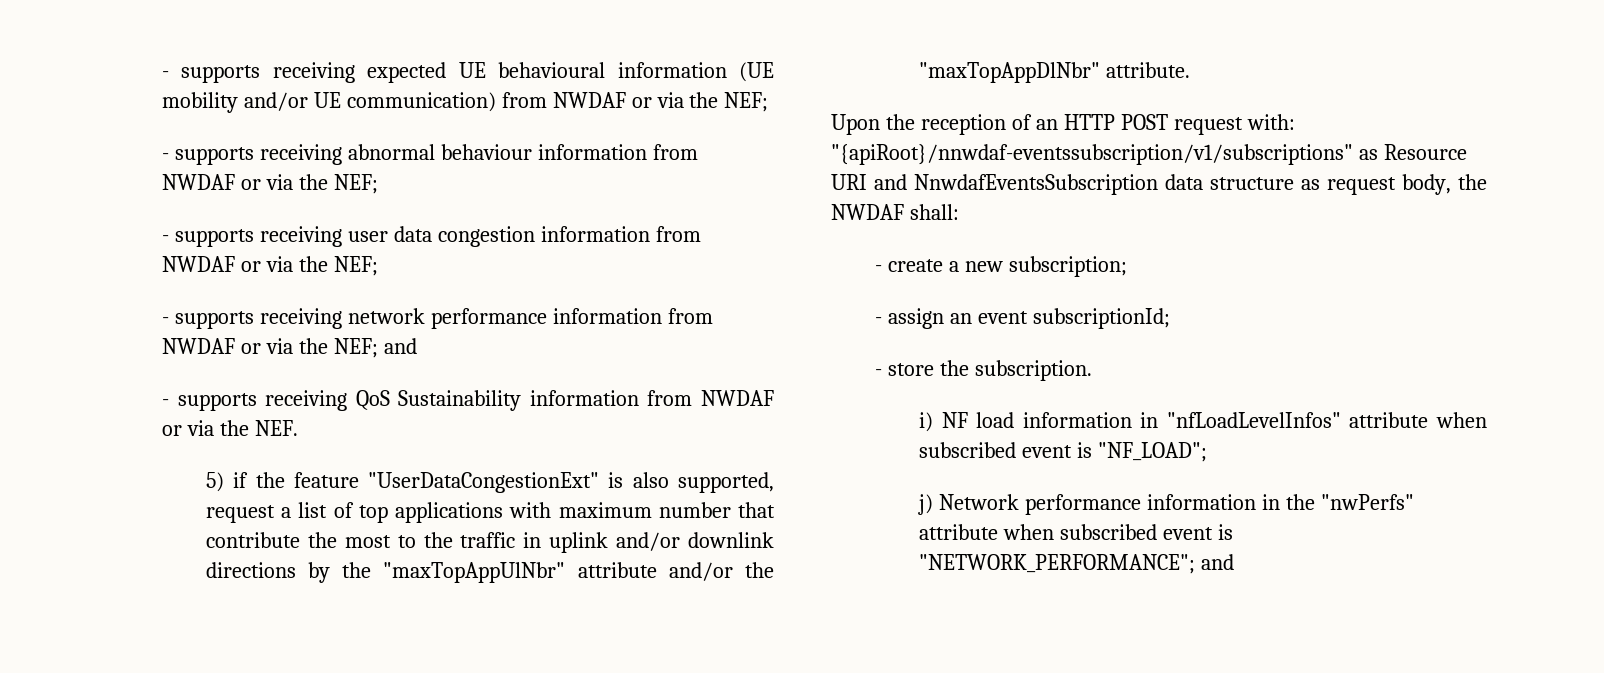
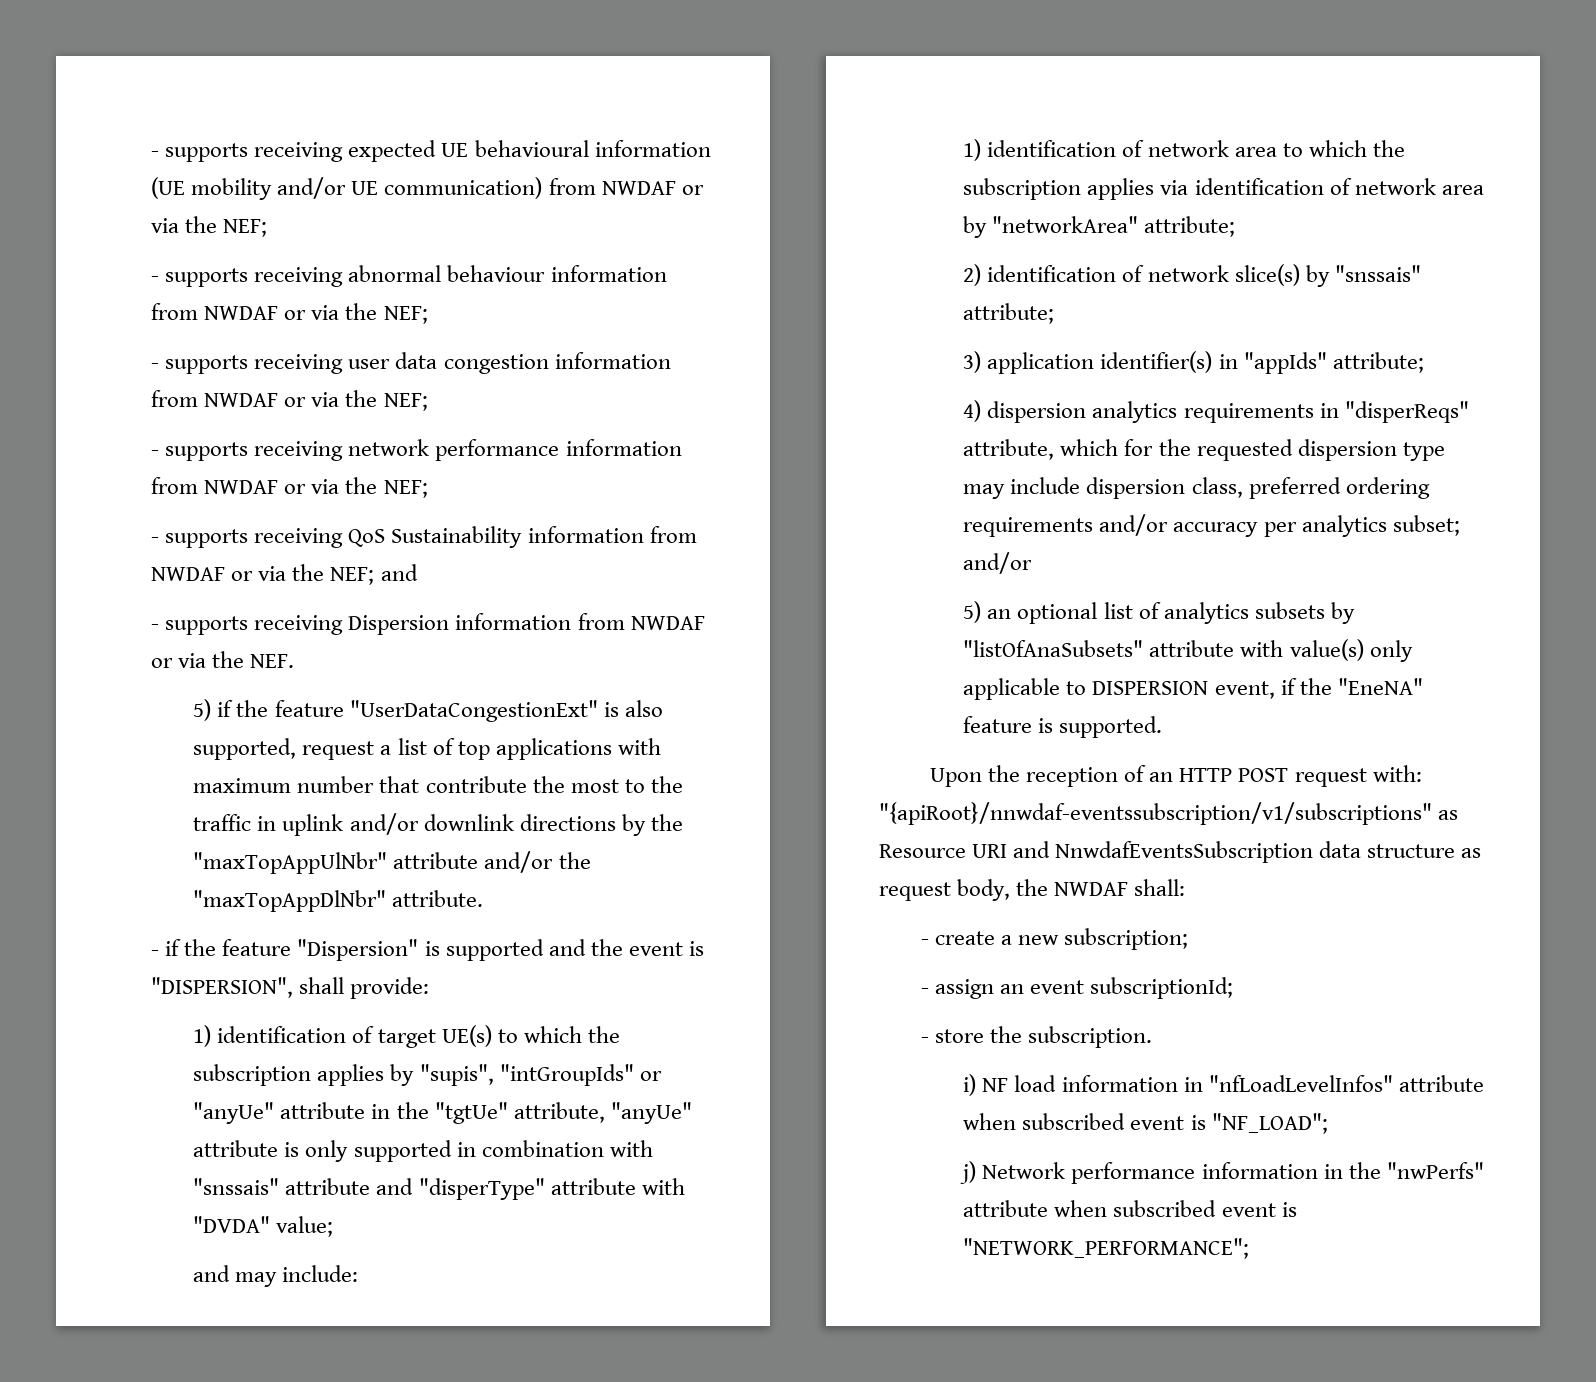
- - supports receiving network performance information from NWDAF or via the NEF; and
+ - supports receiving network performance information from NWDAF or via the NEF;
- - supports receiving QoS Sustainability information from NWDAF or via the NEF.
+ - supports receiving QoS Sustainability information from NWDAF or via the NEF; and
+ - supports receiving Dispersion information from NWDAF or via the NEF.
+ - if the feature "Dispersion" is supported and the event is "DISPERSION", shall provide:
+ 1) identification of target UE(s) to which the subscription applies by "supis", "intGroupIds" or "anyUe" attribute in the "tgtUe" attribute, "anyUe" attribute is only supported in combination with "snssais" attribute and "disperType" attribute with "DVDA" value;
+ and may include:
+ 1) identification of network area to which the subscription applies via identification of network area by "networkArea" attribute;
+ 2) identification of network slice(s) by "snssais" attribute;
+ 3) application identifier(s) in "appIds" attribute;
+ 4) dispersion analytics requirements in "disperReqs" attribute, which for the requested dispersion type may include dispersion class, preferred ordering requirements and/or accuracy per analytics subset; and/or
+ 5) an optional list of analytics subsets by "listOfAnaSubsets" attribute with value(s) only applicable to DISPERSION event, if the "EneNA" feature is supported.
- j) Network performance information in the "nwPerfs" attribute when subscribed event is "NETWORK_PERFORMANCE"; and
+ j) Network performance information in the "nwPerfs" attribute when subscribed event is "NETWORK_PERFORMANCE";

